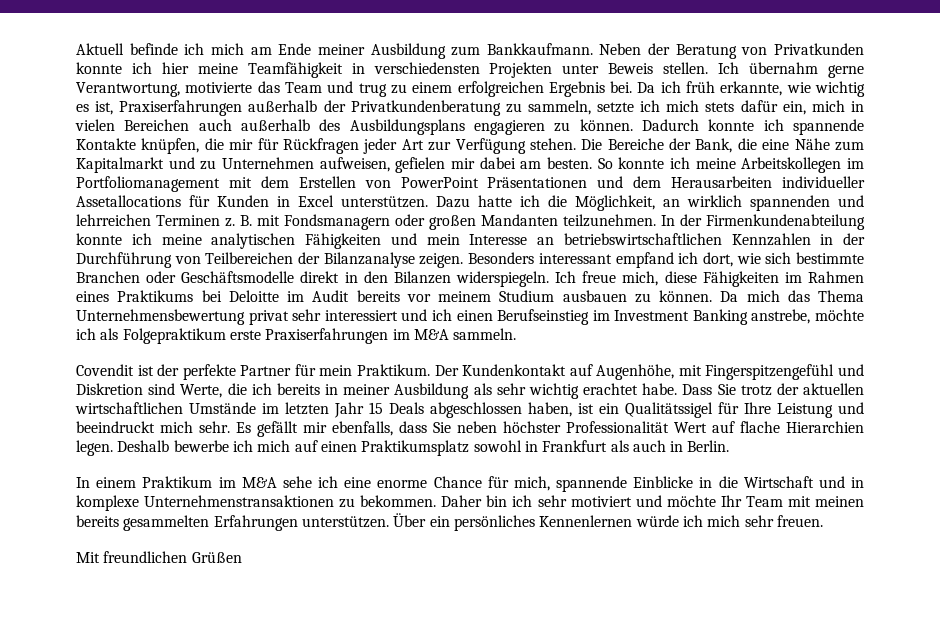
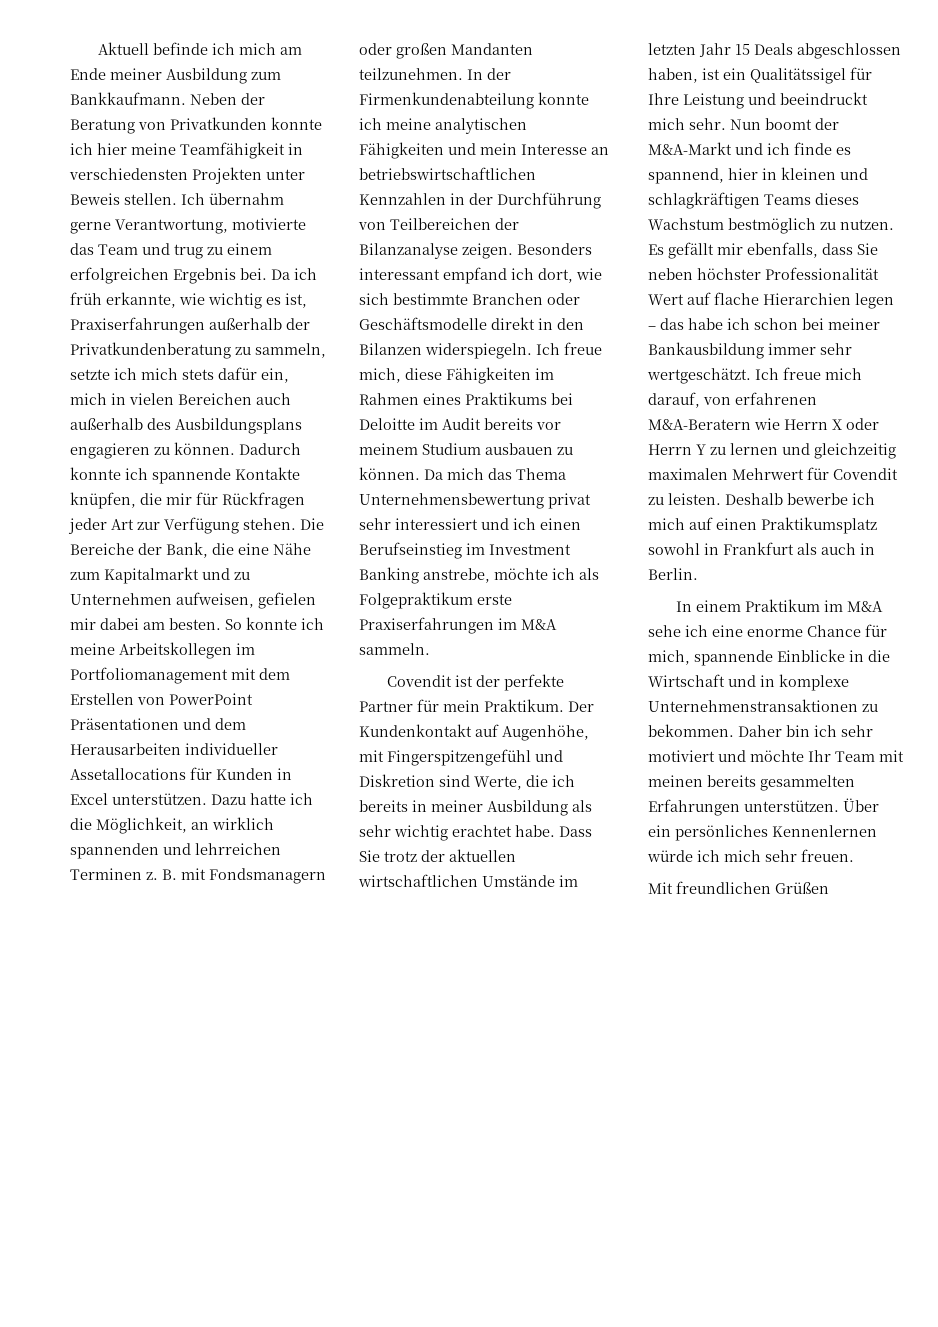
+ Nun boomt der M&A-Markt und ich finde es spannend, hier in kleinen und schlagkräftigen Teams dieses Wachstum bestmöglich zu nutzen.
- Es gefällt mir ebenfalls, dass Sie neben höchster Professionalität Wert auf flache Hierarchien legen.
+ Es gefällt mir ebenfalls, dass Sie neben höchster Professionalität Wert auf flache Hierarchien legen – das habe ich schon bei meiner Bankausbildung immer sehr wertgeschätzt. Ich freue mich darauf, von erfahrenen M&A-Beratern wie Herrn X oder Herrn Y zu lernen und gleichzeitig maximalen Mehrwert für Covendit zu leisten.

